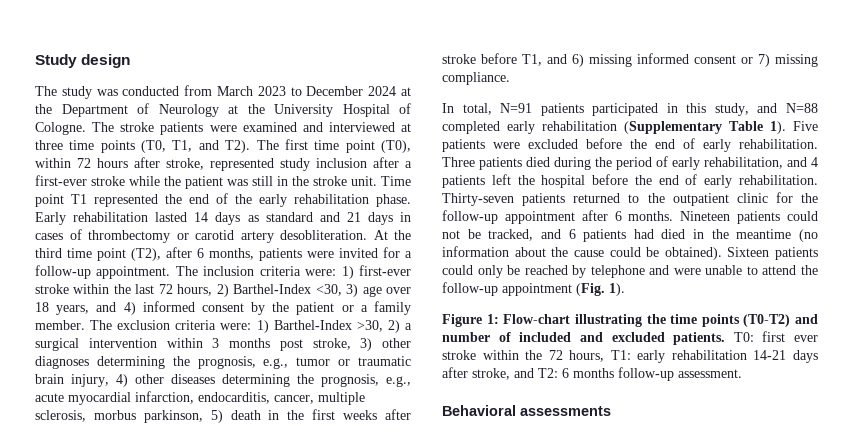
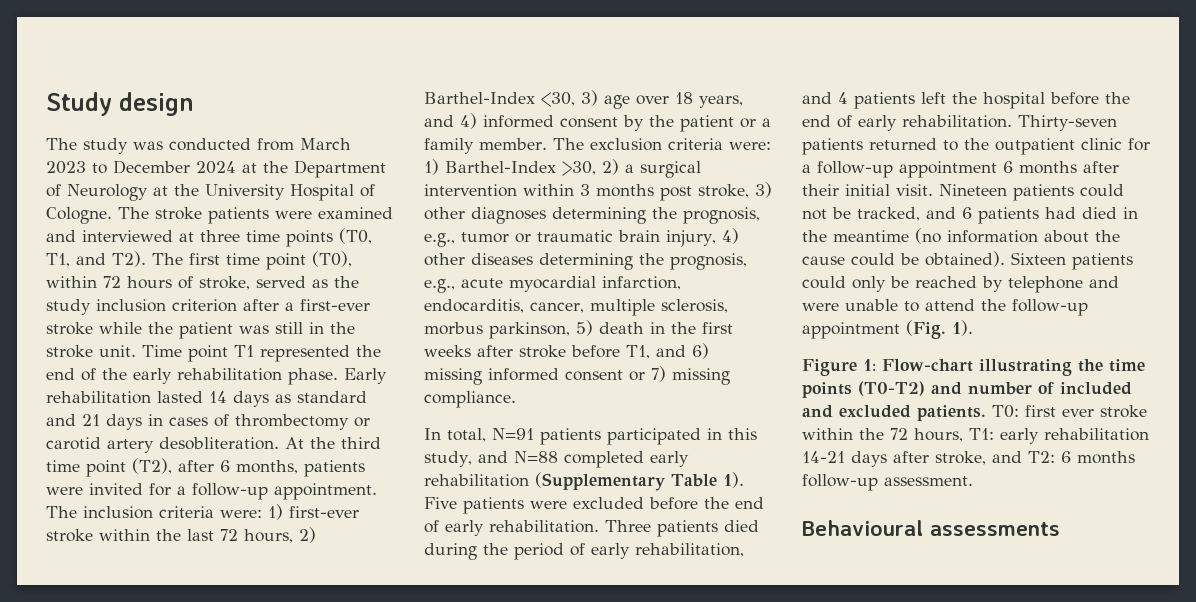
- The stroke patients were examined and interviewed at three time points (T0, T1, and T2). The first time point (T0), within 72 hours after stroke, represented study inclusion after a first-ever stroke while the patient was still in the stroke unit.
+ The stroke patients were examined and interviewed at three time points (T0, T1, and T2). The first time point (T0), within 72 hours of stroke, served as the study inclusion criterion after a first-ever stroke while the patient was still in the stroke unit.
- Thirty-seven patients returned to the outpatient clinic for the follow-up appointment after 6 months.
+ Thirty-seven patients returned to the outpatient clinic for a follow-up appointment 6 months after their initial visit.
- Behavioral assessments
+ Behavioural assessments

